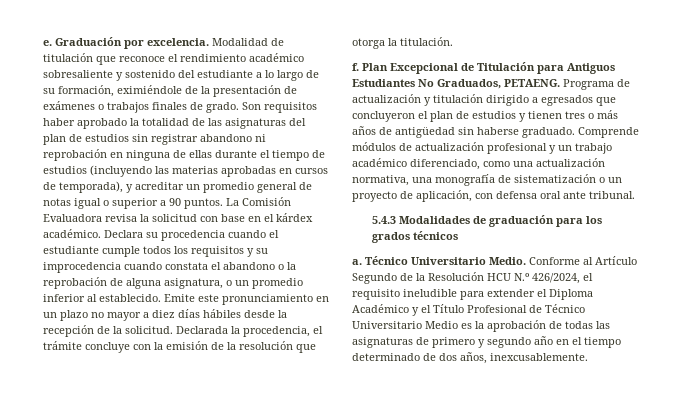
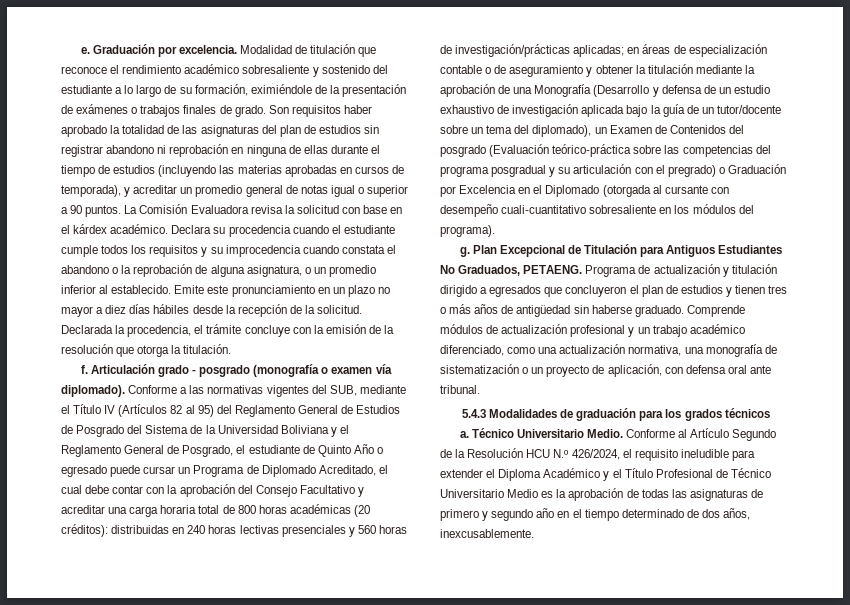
+ Articulación grado - posgrado (monografía o examen vía diplomado). Conforme a las normativas vigentes del SUB, mediante el Título IV (Artículos 82 al 95) del Reglamento General de Estudios de Posgrado del Sistema de la Universidad Boliviana y el Reglamento General de Posgrado, el estudiante de Quinto Año o egresado puede cursar un Programa de Diplomado Acreditado, el cual debe contar con la aprobación del Consejo Facultativo y acreditar una carga horaria total de 800 horas académicas (20 créditos): distribuidas en 240 horas lectivas presenciales y 560 horas de investigación/prácticas aplicadas; en áreas de especialización contable o de aseguramiento y obtener la titulación mediante la aprobación de una Monografía (Desarrollo y defensa de un estudio exhaustivo de investigación aplicada bajo la guía de un tutor/docente sobre un tema del diplomado), un Examen de Contenidos del posgrado (Evaluación teórico-práctica sobre las competencias del programa posgradual y su articulación con el pregrado) o Graduación por Excelencia en el Diplomado (otorgada al cursante con desempeño cuali-cuantitativo sobresaliente en los módulos del programa).
+ g.

